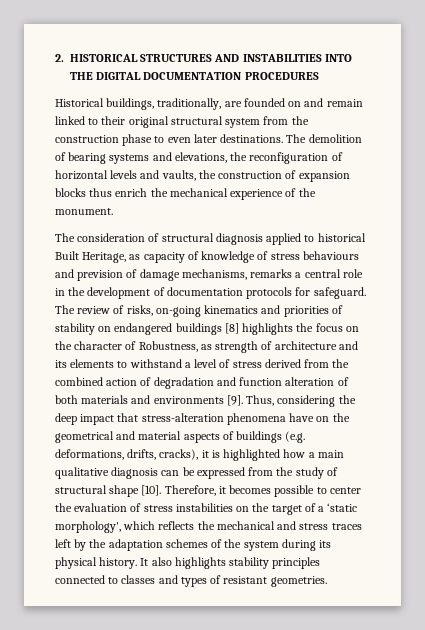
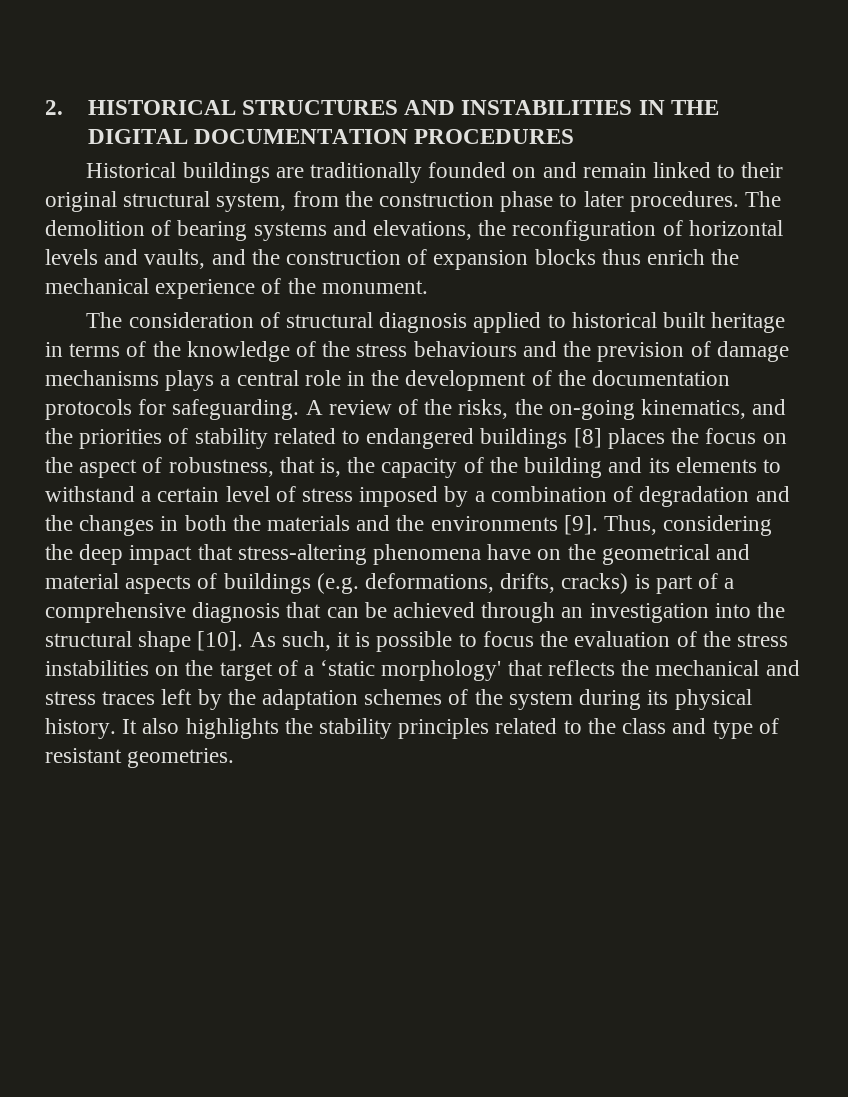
- 2. HISTORICAL STRUCTURES AND INSTABILITIES INTO THE DIGITAL DOCUMENTATION PROCEDURES
+ 2. HISTORICAL STRUCTURES AND INSTABILITIES IN THE DIGITAL DOCUMENTATION PROCEDURES
- Historical buildings, traditionally, are founded on and remain linked to their original structural system from the construction phase to even later destinations.
+ Historical buildings are traditionally founded on and remain linked to their original structural system, from the construction phase to later procedures.
- The demolition of bearing systems and elevations, the reconfiguration of horizontal levels and vaults, the construction of expansion blocks thus enrich the mechanical experience of the monument.
+ The demolition of bearing systems and elevations, the reconfiguration of horizontal levels and vaults, and the construction of expansion blocks thus enrich the mechanical experience of the monument.
- The consideration of structural diagnosis applied to historical Built Heritage, as capacity of knowledge of stress behaviours and prevision of damage mechanisms, remarks a central role in the development of documentation protocols for safeguard. The review of risks, on-going kinematics and priorities of stability on endangered buildings [8] highlights the focus on the character of Robustness, as strength of architecture and its elements to withstand a level of stress derived from the combined action of degradation and function alteration of both materials and environments [9].
+ The consideration of structural diagnosis applied to historical built heritage in terms of the knowledge of the stress behaviours and the prevision of damage mechanisms plays a central role in the development of the documentation protocols for safeguarding. A review of the risks, the on-going kinematics, and the priorities of stability related to endangered buildings [8] places the focus on the aspect of robustness, that is, the capacity of the building and its elements to withstand a certain level of stress imposed by a combination of degradation and the changes in both the materials and the environments [9].
- Thus, considering the deep impact that stress-alteration phenomena have on the geometrical and material aspects of buildings (e.g. deformations, drifts, cracks), it is highlighted how a main qualitative diagnosis can be expressed from the study of structural shape [10]. Therefore, it becomes possible to center the evaluation of stress instabilities on the target of a ‘static morphology', which reflects the mechanical and stress traces left by the adaptation schemes of the system during its physical history.
+ Thus, considering the deep impact that stress-altering phenomena have on the geometrical and material aspects of buildings (e.g. deformations, drifts, cracks) is part of a comprehensive diagnosis that can be achieved through an investigation into the structural shape [10]. As such, it is possible to focus the evaluation of the stress instabilities on the target of a ‘static morphology' that reflects the mechanical and stress traces left by the adaptation schemes of the system during its physical history.
- It also highlights stability principles connected to classes and types of resistant geometries.
+ It also highlights the stability principles related to the class and type of resistant geometries.

